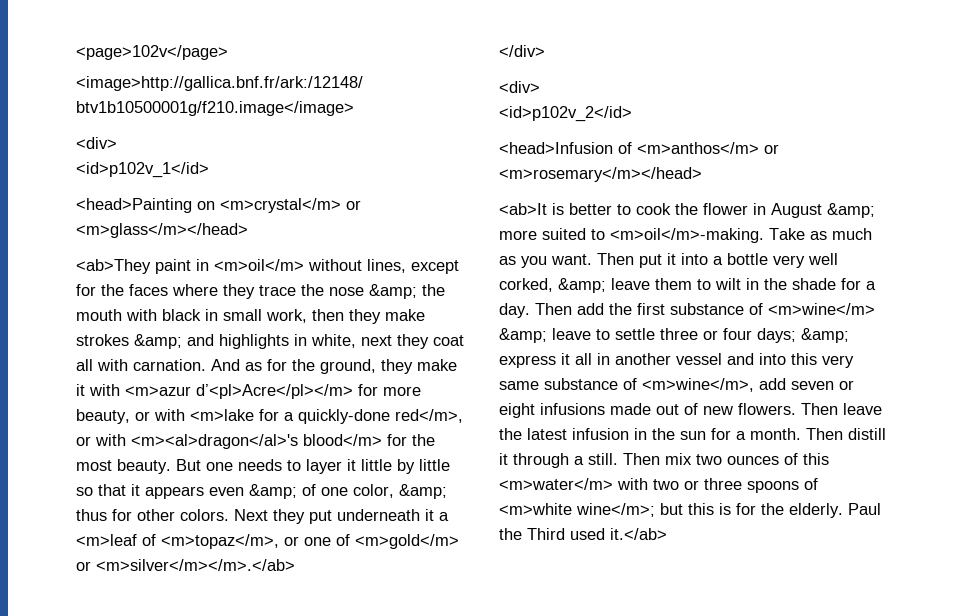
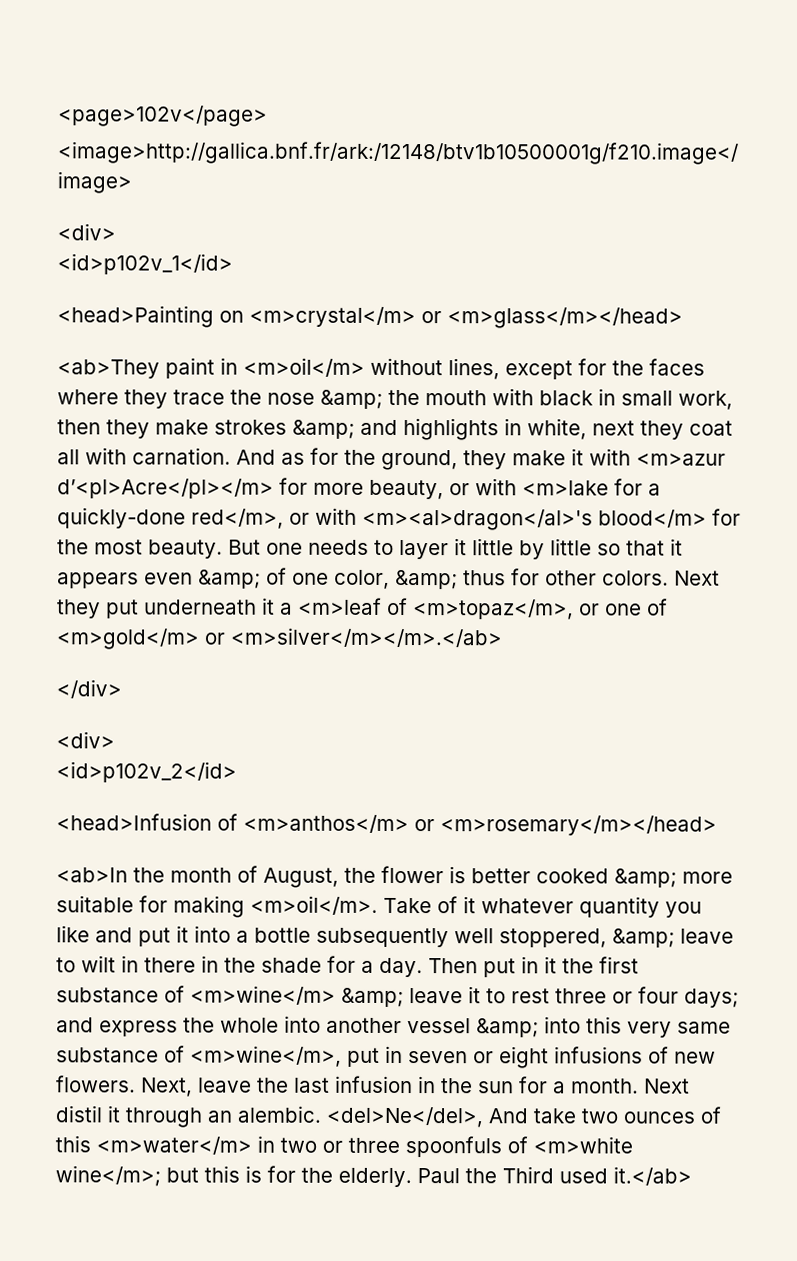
- <ab>It is better to cook the flower in August &amp; more suited to <m>oil</m>-making. Take as much as you want. Then put it into a bottle very well corked, &amp; leave them to wilt in the shade for a day.
+ <ab>In the month of August, the flower is better cooked &amp; more suitable for making <m>oil</m>. Take of it whatever quantity you like and put it into a bottle subsequently well stoppered, &amp; leave to wilt in there in the shade for a day.
- Then add the first substance of <m>wine</m> &amp; leave to settle three or four days; &amp; express it all in another vessel and into this very same substance of <m>wine</m>, add seven or eight infusions made out of new flowers.
+ Then put in it the first substance of <m>wine</m> &amp; leave it to rest three or four days; and express the whole into another vessel &amp; into this very same substance of <m>wine</m>, put in seven or eight infusions of new flowers.
- Then leave the latest infusion in the sun for a month.
+ Next, leave the last infusion in the sun for a month.
- Then distill it through a still. Then mix two ounces of this <m>water</m> with two or three spoons of <m>white wine</m>; but this is for the elderly.
+ Next distil it through an alembic. <del>Ne</del>, And take two ounces of this <m>water</m> in two or three spoonfuls of <m>white wine</m>; but this is for the elderly.

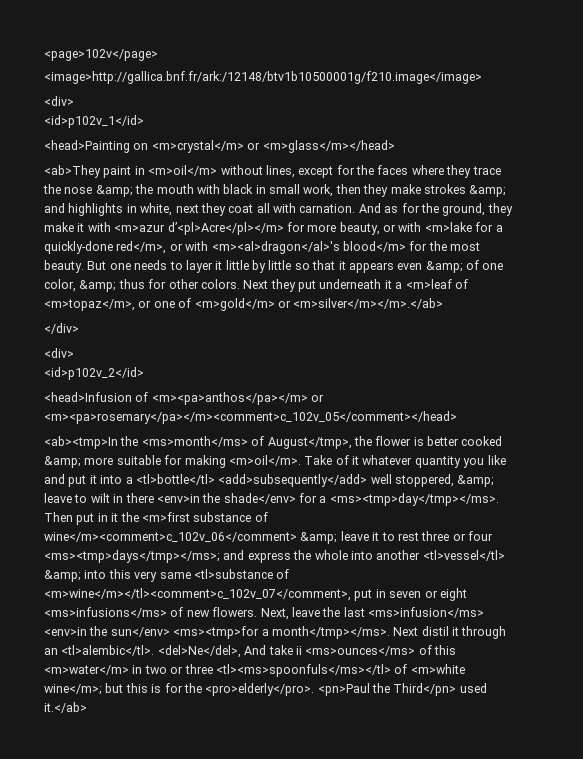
- <head>Infusion of <m>anthos</m> or <m>rosemary</m></head>
- <ab>In the month of August, the flower is better cooked &amp; more suitable for making <m>oil</m>.
+ <head>Infusion of <m><pa>anthos</pa></m> or <m><pa>rosemary</pa></m><comment>c_102v_05</comment></head>
+ <ab><tmp>In the <ms>month</ms> of August</tmp>, the flower is better cooked &amp; more suitable for making <m>oil</m>.
- Take of it whatever quantity you like and put it into a bottle subsequently well stoppered, &amp; leave to wilt in there in the shade for a day.
+ Take of it whatever quantity you like and put it into a <tl>bottle</tl> <add>subsequently</add> well stoppered, &amp; leave to wilt in there <env>in the shade</env> for a <ms><tmp>day</tmp></ms>.
- Then put in it the first substance of <m>wine</m> &amp; leave it to rest three or four days; and express the whole into another vessel &amp; into this very same substance of <m>wine</m>, put in seven or eight infusions of new flowers.
+ Then put in it the <m>first substance of wine</m><comment>c_102v_06</comment> &amp; leave it to rest three or four <ms><tmp>days</tmp></ms>; and express the whole into another <tl>vessel</tl> &amp; into this very same <tl>substance of <m>wine</m></tl><comment>c_102v_07</comment>, put in seven or eight <ms>infusions</ms> of new flowers.
- Next, leave the last infusion in the sun for a month.
+ Next, leave the last <ms>infusion</ms> <env>in the sun</env> <ms><tmp>for a month</tmp></ms>.
- Next distil it through an alembic.
+ Next distil it through an <tl>alembic</tl>.
- <del>Ne</del>, And take two ounces of this <m>water</m> in two or three spoonfuls of <m>white wine</m>; but this is for the elderly. Paul the Third used it.</ab>
+ <del>Ne</del>, And take ii <ms>ounces</ms> of this <m>water</m> in two or three <tl><ms>spoonfuls</ms></tl> of <m>white wine</m>; but this is for the <pro>elderly</pro>. <pn>Paul the Third</pn> used it.</ab>

